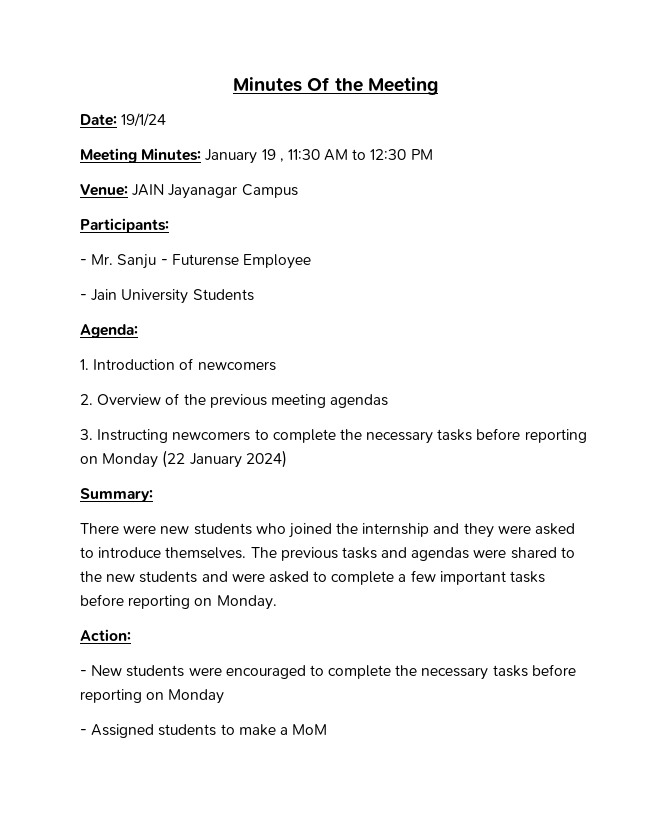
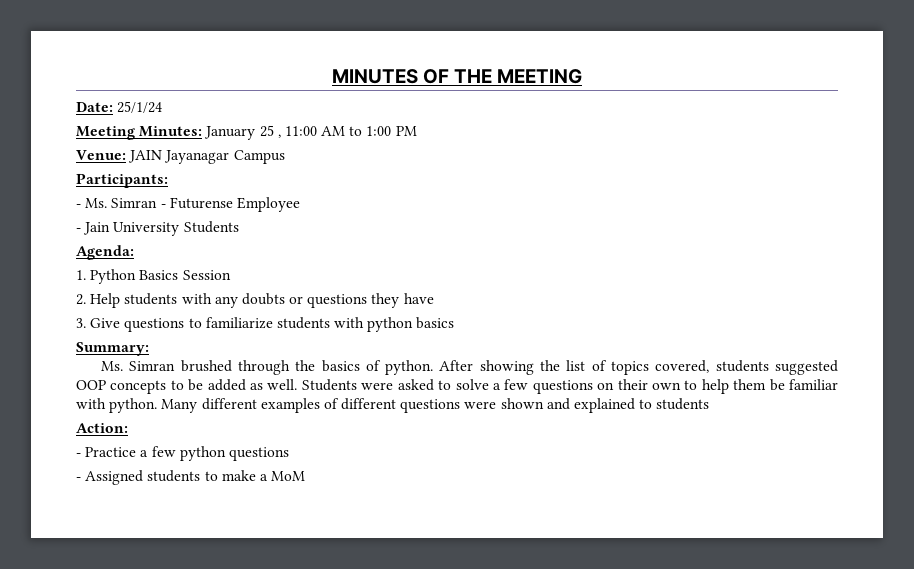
- Minutes Of the Meeting
+ MINUTES OF THE MEETING
- Date: 19/1/24
+ Date: 25/1/24
- Meeting Minutes: January 19 , 11:30 AM to 12:30 PM
+ Meeting Minutes: January 25 , 11:00 AM to 1:00 PM
- - Mr. Sanju - Futurense Employee
+ - Ms. Simran - Futurense Employee
- 1. Introduction of newcomers
- 2. Overview of the previous meeting agendas
- 3. Instructing newcomers to complete the necessary tasks before reporting on Monday (22 January 2024)
+ 1. Python Basics Session
+ 2. Help students with any doubts or questions they have
+ 3. Give questions to familiarize students with python basics
  Summary:
- There were new students who joined the internship and they were asked to introduce themselves. The previous tasks and agendas were shared to the new students and were asked to complete a few important tasks before reporting on Monday.
+ Ms. Simran brushed through the basics of python. After showing the list of topics covered, students suggested OOP concepts to be added as well. Students were asked to solve a few questions on their own to help them be familiar with python. Many different examples of different questions were shown and explained to students
  Action:
- - New students were encouraged to complete the necessary tasks before reporting on Monday
+ - Practice a few python questions

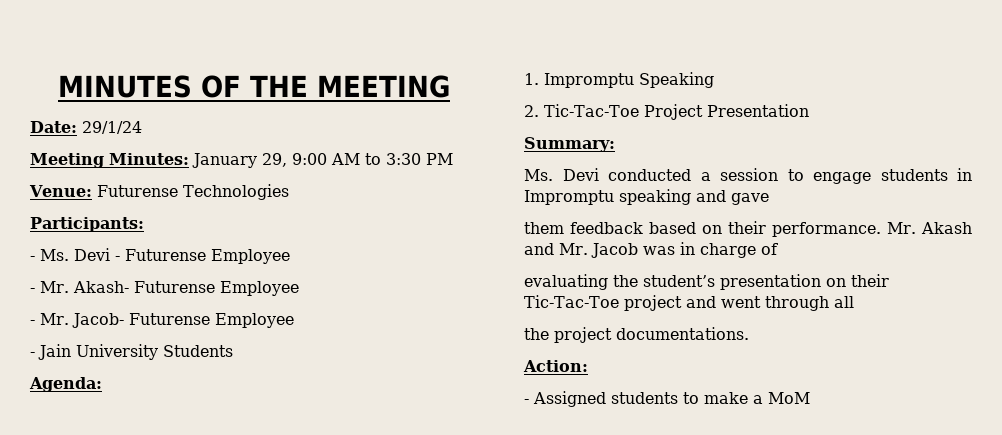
- Date: 25/1/24
+ Date: 29/1/24
- Meeting Minutes: January 25 , 11:00 AM to 1:00 PM
+ Meeting Minutes: January 29, 9:00 AM to 3:30 PM
- Venue: JAIN Jayanagar Campus
+ Venue: Futurense Technologies
- - Ms. Simran - Futurense Employee
+ - Ms. Devi - Futurense Employee
+ - Mr. Akash- Futurense Employee
+ - Mr. Jacob- Futurense Employee
- 1. Python Basics Session
- 2. Help students with any doubts or questions they have
- 3. Give questions to familiarize students with python basics
+ 1. Impromptu Speaking
+ 2. Tic-Tac-Toe Project Presentation
  Summary:
- Ms. Simran brushed through the basics of python. After showing the list of topics covered, students suggested OOP concepts to be added as well. Students were asked to solve a few questions on their own to help them be familiar with python. Many different examples of different questions were shown and explained to students
+ Ms. Devi conducted a session to engage students in Impromptu speaking and gave
+ them feedback based on their performance. Mr. Akash and Mr. Jacob was in charge of
+ evaluating the student’s presentation on their Tic-Tac-Toe project and went through all
+ the project documentations.
  Action:
- - Practice a few python questions

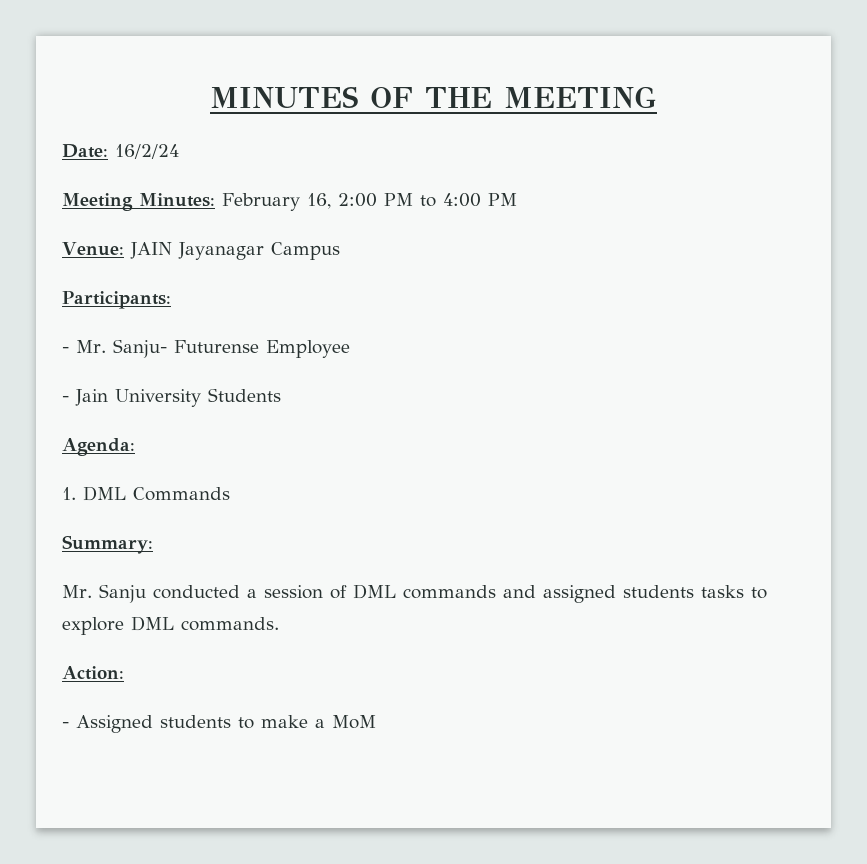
- Date: 29/1/24
+ Date: 16/2/24
- Meeting Minutes: January 29, 9:00 AM to 3:30 PM
- Venue: Futurense Technologies
+ Meeting Minutes: February 16, 2:00 PM to 4:00 PM
+ Venue: JAIN Jayanagar Campus
  Participants:
- - Ms. Devi - Futurense Employee
- - Mr. Akash- Futurense Employee
- - Mr. Jacob- Futurense Employee
+ - Mr. Sanju- Futurense Employee
- 1. Impromptu Speaking
- 2. Tic-Tac-Toe Project Presentation
+ 1. DML Commands
- Ms. Devi conducted a session to engage students in Impromptu speaking and gave
- them feedback based on their performance. Mr. Akash and Mr. Jacob was in charge of
- evaluating the student’s presentation on their Tic-Tac-Toe project and went through all
- the project documentations.
+ Mr. Sanju conducted a session of DML commands and assigned students tasks to explore DML commands.

